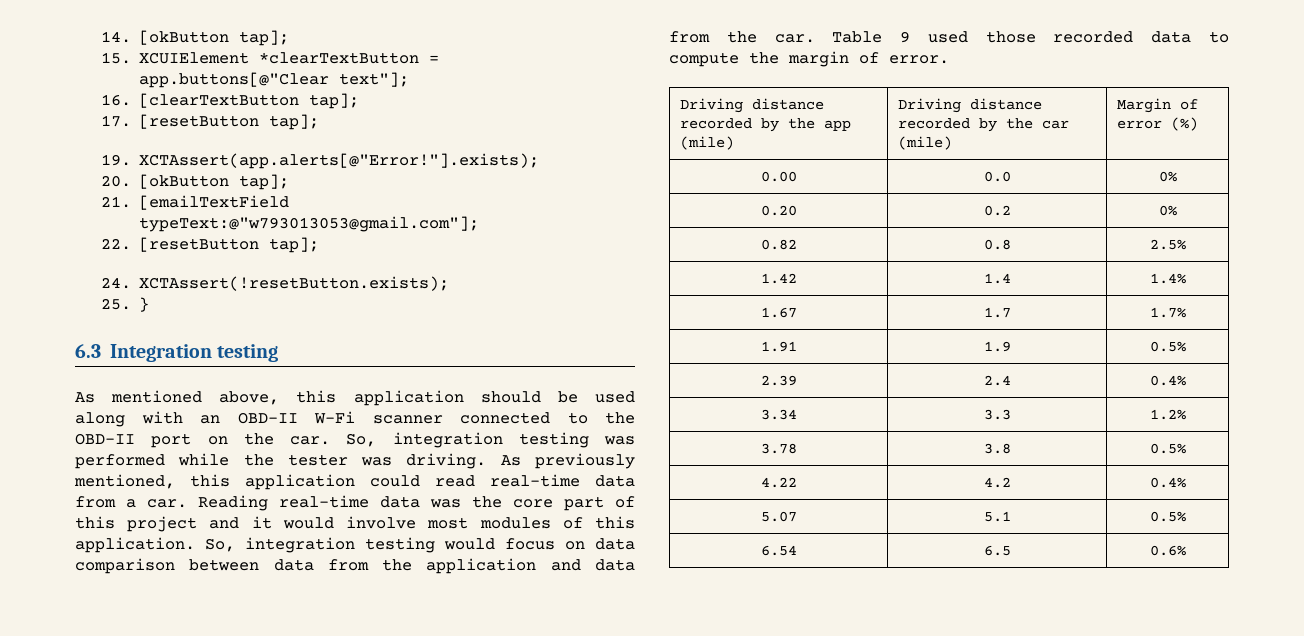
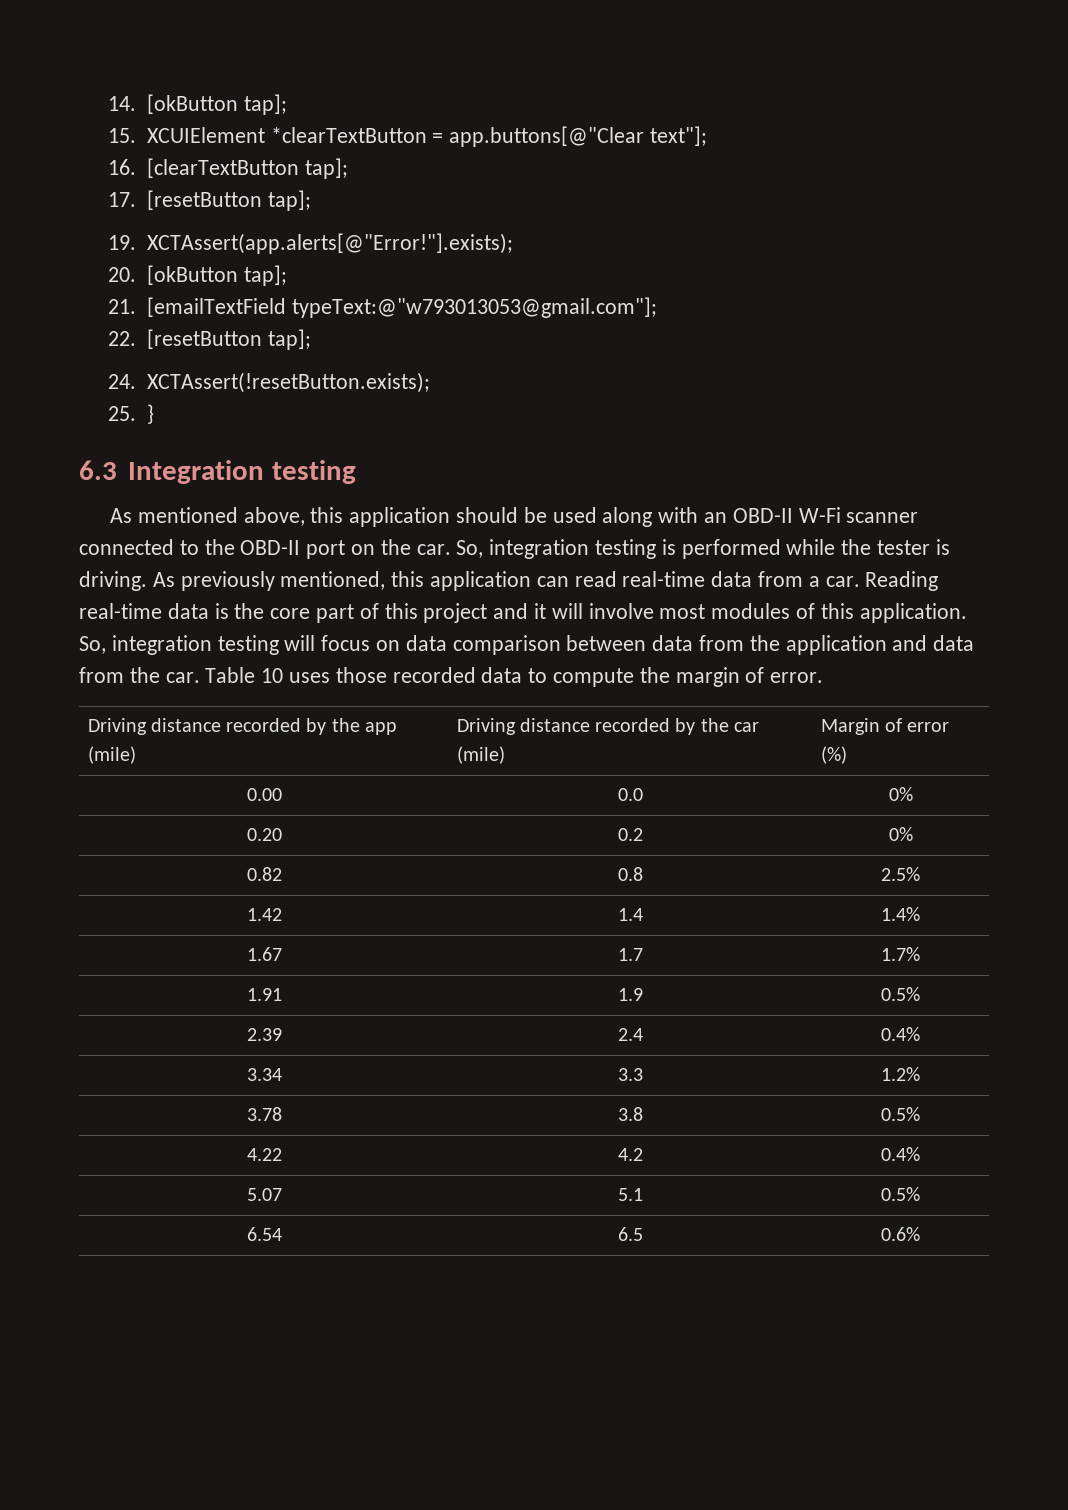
- So, integration testing was performed while the tester was driving.
+ So, integration testing is performed while the tester is driving.
- As previously mentioned, this application could read real-time data from a car.
+ As previously mentioned, this application can read real-time data from a car.
- Reading real-time data was the core part of this project and it would involve most modules of this application.
+ Reading real-time data is the core part of this project and it will involve most modules of this application.
- So, integration testing would focus on data comparison between data from the application and data from the car.
+ So, integration testing will focus on data comparison between data from the application and data from the car.
- Table 9 used those recorded data to compute the margin of error.
+ Table 10 uses those recorded data to compute the margin of error.

